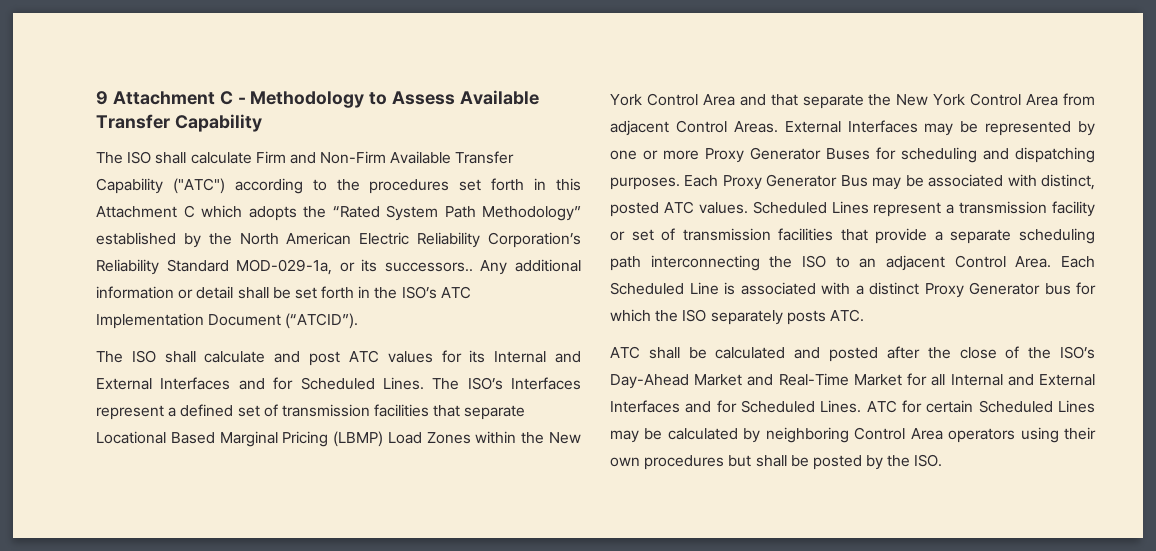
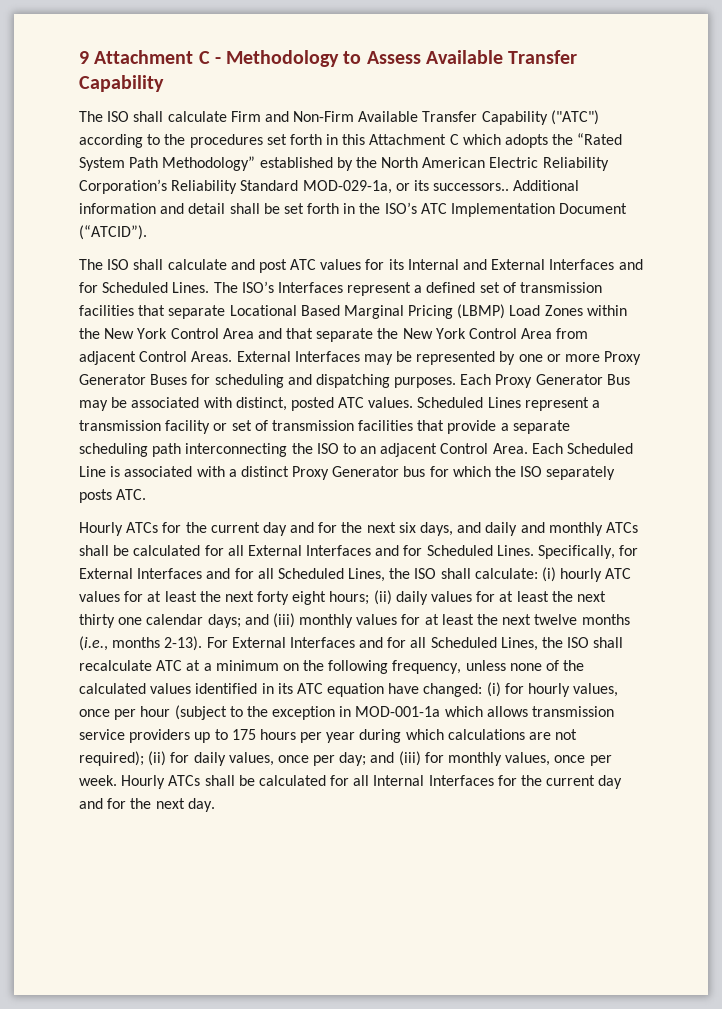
- Any additional information or detail shall be set forth in the ISO’s ATC Implementation Document (“ATCID”).
+ Additional information and detail shall be set forth in the ISO’s ATC Implementation Document (“ATCID”).
- ATC shall be calculated and posted after the close of the ISO’s Day-Ahead Market and Real-Time Market for all Internal and External Interfaces and for Scheduled Lines. ATC for certain Scheduled Lines may be calculated by neighboring Control Area operators using their own procedures but shall be posted by the ISO.
+ Hourly ATCs for the current day and for the next six days, and daily and monthly ATCs shall be calculated for all External Interfaces and for Scheduled Lines. Specifically, for External Interfaces and for all Scheduled Lines, the ISO shall calculate: (i) hourly ATC values for at least the next forty eight hours; (ii) daily values for at least the next thirty one calendar days; and (iii) monthly values for at least the next twelve months (i.e., months 2-13). For External Interfaces and for all Scheduled Lines, the ISO shall recalculate ATC at a minimum on the following frequency, unless none of the calculated values identified in its ATC equation have changed: (i) for hourly values, once per hour (subject to the exception in MOD-001-1a which allows transmission service providers up to 175 hours per year during which calculations are not required); (ii) for daily values, once per day; and (iii) for monthly values, once per week. Hourly ATCs shall be calculated for all Internal Interfaces for the current day and for the next day.

